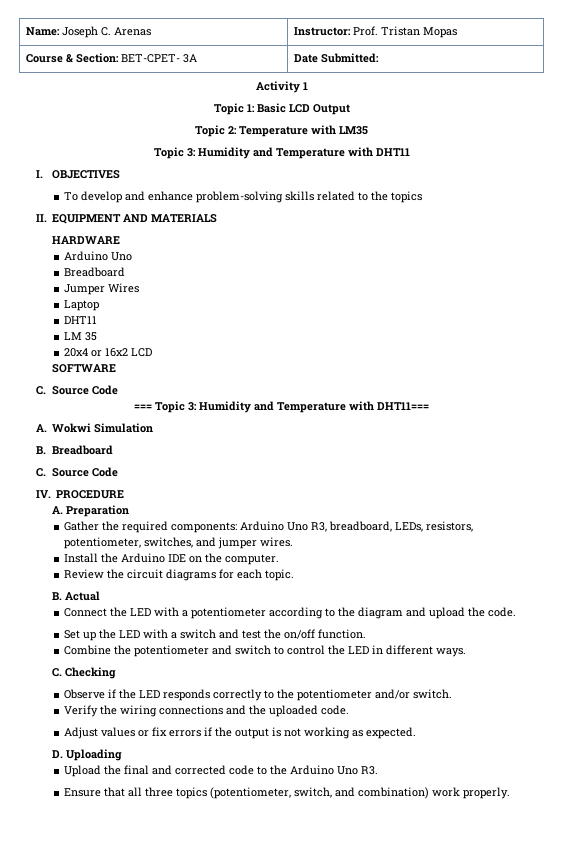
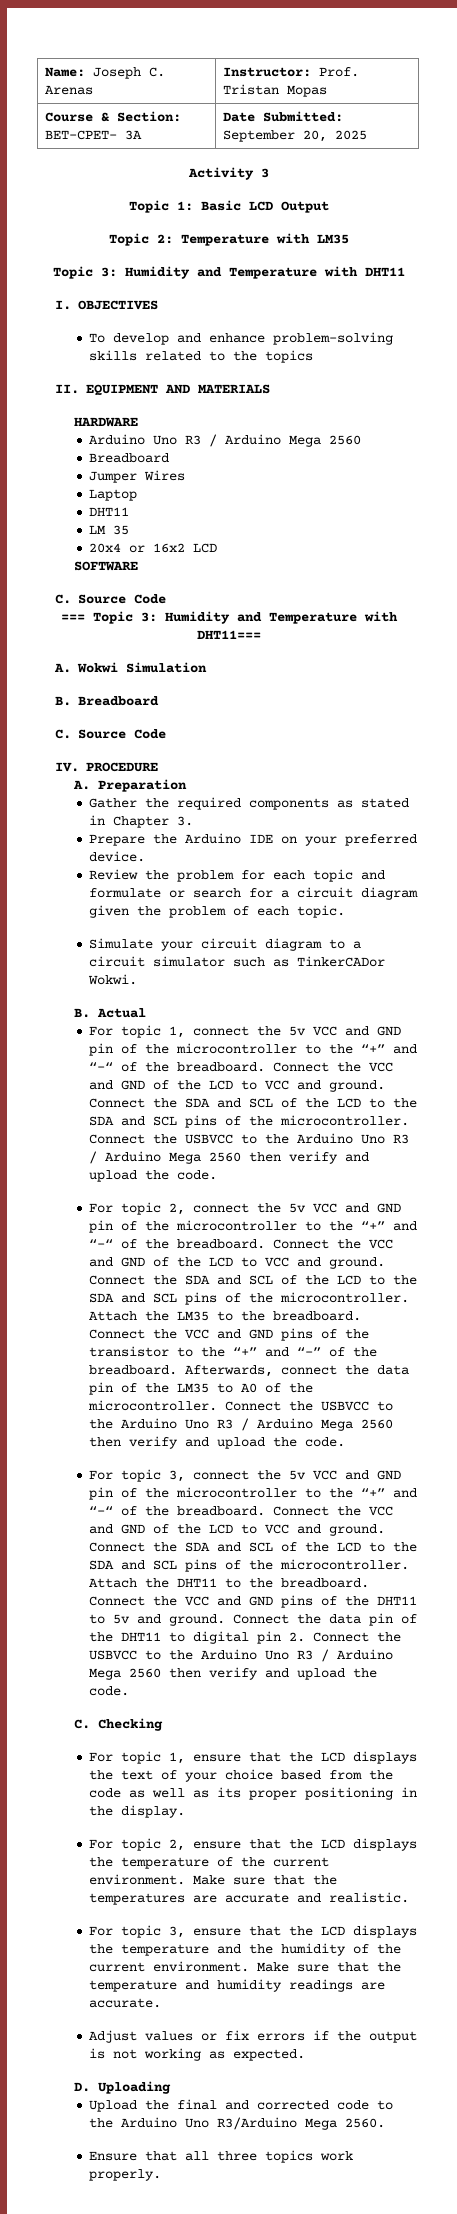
- Course & Section: BET-CPET- 3A | Date Submitted:
+ Course & Section: BET-CPET- 3A | Date Submitted: September 20, 2025
- Activity 1
+ Activity 3
  HARDWARE
- Arduino Uno
+ Arduino Uno R3 / Arduino Mega 2560
- Gather the required components: Arduino Uno R3, breadboard, LEDs, resistors, potentiometer, switches, and jumper wires.
- Install the Arduino IDE on the computer.
+ Gather the required components as stated in Chapter 3.
+ Prepare the Arduino IDE on your preferred device.
- Review the circuit diagrams for each topic.
+ Review the problem for each topic and formulate or search for a circuit diagram given the problem of each topic.
+ Simulate your circuit diagram to a circuit simulator such as TinkerCADor Wokwi.
  B. Actual
- Connect the LED with a potentiometer according to the diagram and upload the code.
- Set up the LED with a switch and test the on/off function.
- Combine the potentiometer and switch to control the LED in different ways.
+ For topic 1, connect the 5v VCC and GND pin of the microcontroller to the “+” and “-“ of the breadboard. Connect the VCC and GND of the LCD to VCC and ground. Connect the SDA and SCL of the LCD to the SDA and SCL pins of the microcontroller. Connect the USBVCC to the Arduino Uno R3 / Arduino Mega 2560 then verify and upload the code.
+ For topic 2, connect the 5v VCC and GND pin of the microcontroller to the “+” and “-“ of the breadboard. Connect the VCC and GND of the LCD to VCC and ground. Connect the SDA and SCL of the LCD to the SDA and SCL pins of the microcontroller. Attach the LM35 to the breadboard. Connect the VCC and GND pins of the transistor to the “+” and “-” of the breadboard. Afterwards, connect the data pin of the LM35 to A0 of the microcontroller. Connect the USBVCC to the Arduino Uno R3 / Arduino Mega 2560 then verify and upload the code.
+ For topic 3, connect the 5v VCC and GND pin of the microcontroller to the “+” and “-“ of the breadboard. Connect the VCC and GND of the LCD to VCC and ground. Connect the SDA and SCL of the LCD to the SDA and SCL pins of the microcontroller. Attach the DHT11 to the breadboard. Connect the VCC and GND pins of the DHT11 to 5v and ground. Connect the data pin of the DHT11 to digital pin 2. Connect the USBVCC to the Arduino Uno R3 / Arduino Mega 2560 then verify and upload the code.
  C. Checking
- Observe if the LED responds correctly to the potentiometer and/or switch.
- Verify the wiring connections and the uploaded code.
+ For topic 1, ensure that the LCD displays the text of your choice based from the code as well as its proper positioning in the display.
+ For topic 2, ensure that the LCD displays the temperature of the current environment. Make sure that the temperatures are accurate and realistic.
+ For topic 3, ensure that the LCD displays the temperature and the humidity of the current environment. Make sure that the temperature and humidity readings are accurate.
- Upload the final and corrected code to the Arduino Uno R3.
+ Upload the final and corrected code to the Arduino Uno R3/Arduino Mega 2560.
- Ensure that all three topics (potentiometer, switch, and combination) work properly.
+ Ensure that all three topics work properly.

